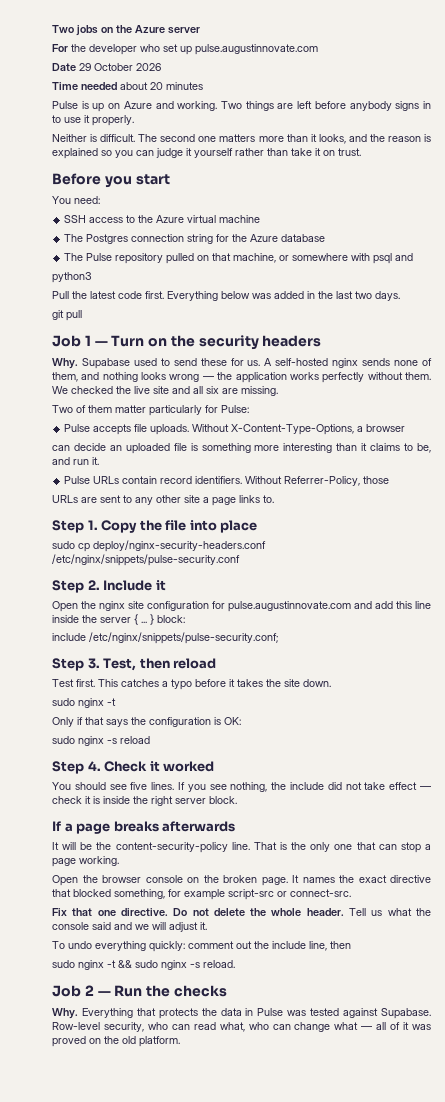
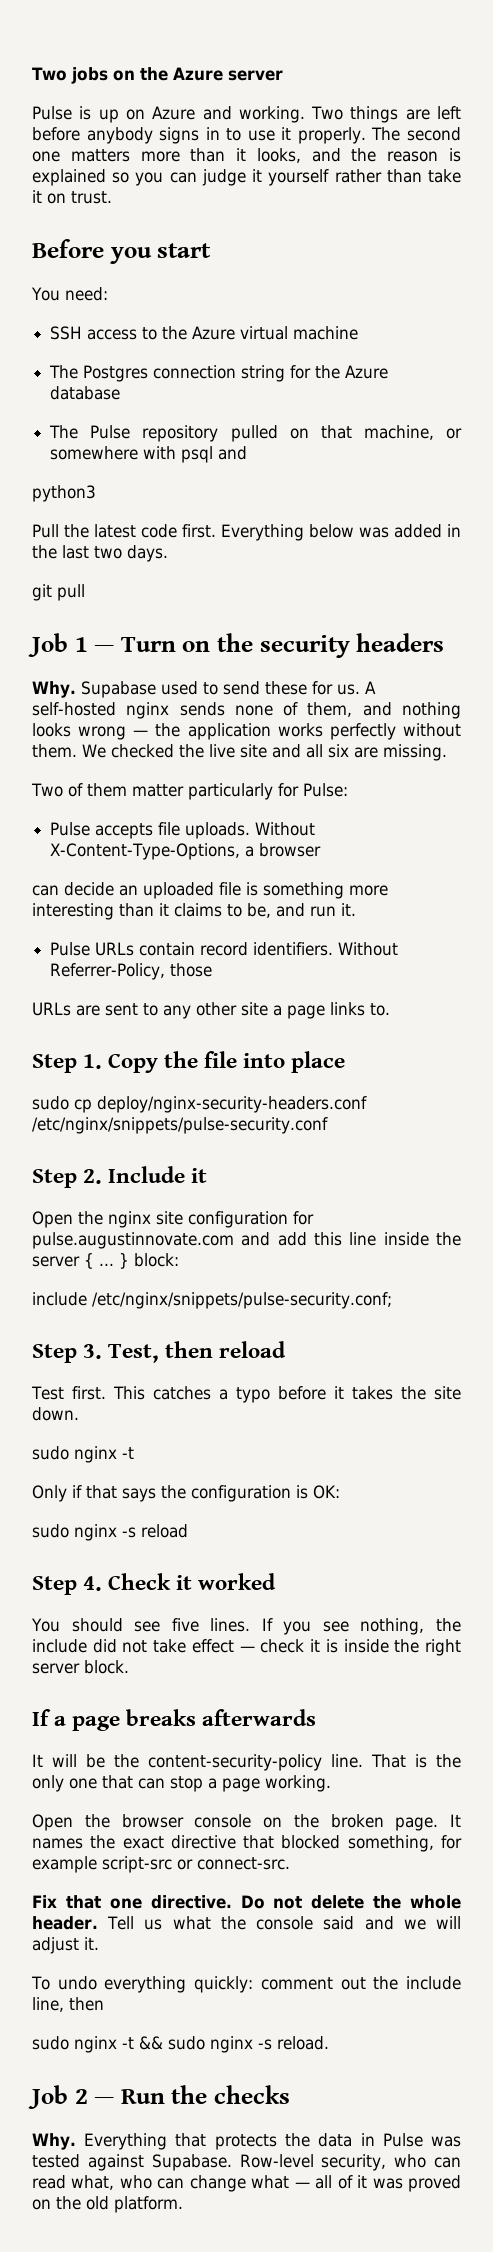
- For the developer who set up pulse.augustinnovate.com
- Date 29 October 2026
- Time needed about 20 minutes
- Two things are left before anybody signs in to use it properly.
- Neither is difficult. The second one matters more than it looks, and the reason is explained so you can judge it yourself rather than take it on trust.
+ Two things are left before anybody signs in to use it properly. The second one matters more than it looks, and the reason is explained so you can judge it yourself rather than take it on trust.

